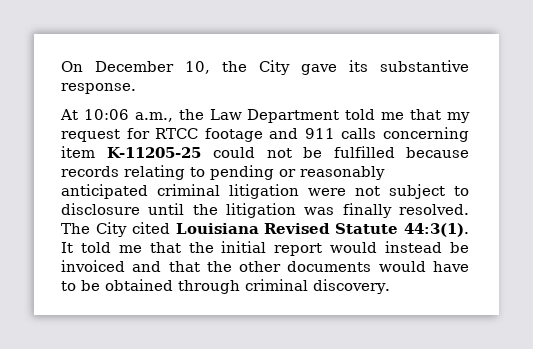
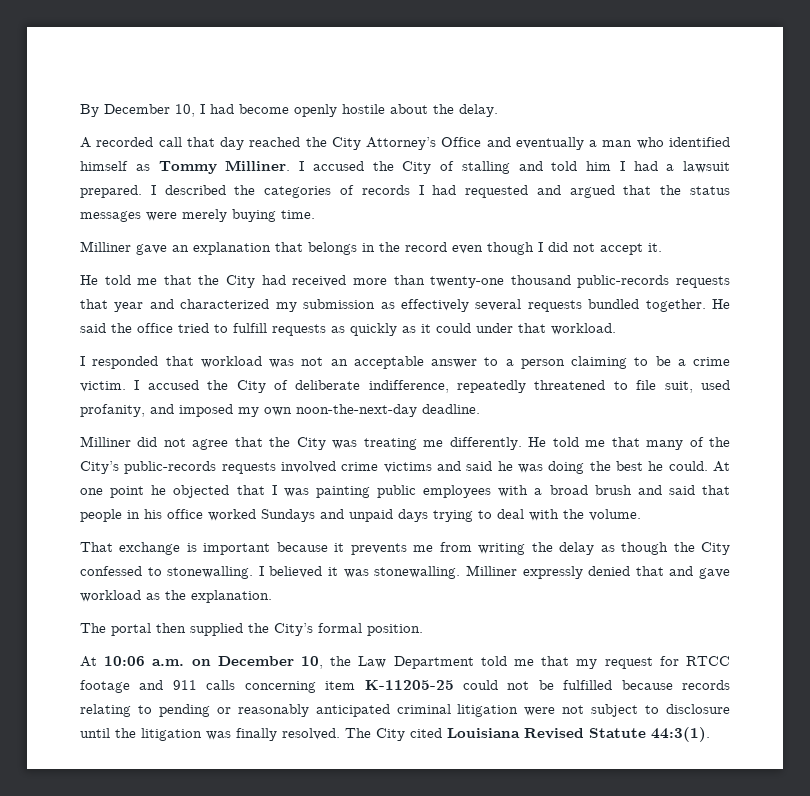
- On December 10, the City gave its substantive response.
- At 10:06 a.m., the Law Department told me that my request for RTCC footage and 911 calls concerning item K-11205-25 could not be fulfilled because records relating to pending or reasonably anticipated criminal litigation were not subject to disclosure until the litigation was finally resolved.
+ By December 10, I had become openly hostile about the delay.
+ A recorded call that day reached the City Attorney’s Office and eventually a man who identified himself as Tommy Milliner. I accused the City of stalling and told him I had a lawsuit prepared. I described the categories of records I had requested and argued that the status messages were merely buying time.
+ Milliner gave an explanation that belongs in the record even though I did not accept it.
+ He told me that the City had received more than twenty-one thousand public-records requests that year and characterized my submission as effectively several requests bundled together. He said the office tried to fulfill requests as quickly as it could under that workload.
+ I responded that workload was not an acceptable answer to a person claiming to be a crime victim. I accused the City of deliberate indifference, repeatedly threatened to file suit, used profanity, and imposed my own noon-the-next-day deadline.
+ Milliner did not agree that the City was treating me differently. He told me that many of the City’s public-records requests involved crime victims and said he was doing the best he could. At one point he objected that I was painting public employees with a broad brush and said that people in his office worked Sundays and unpaid days trying to deal with the volume.
+ That exchange is important because it prevents me from writing the delay as though the City confessed to stonewalling. I believed it was stonewalling. Milliner expressly denied that and gave workload as the explanation.
+ The portal then supplied the City’s formal position.
+ At 10:06 a.m. on December 10, the Law Department told me that my request for RTCC footage and 911 calls concerning item K-11205-25 could not be fulfilled because records relating to pending or reasonably anticipated criminal litigation were not subject to disclosure until the litigation was finally resolved.
- It told me that the initial report would instead be invoiced and that the other documents would have to be obtained through criminal discovery.

